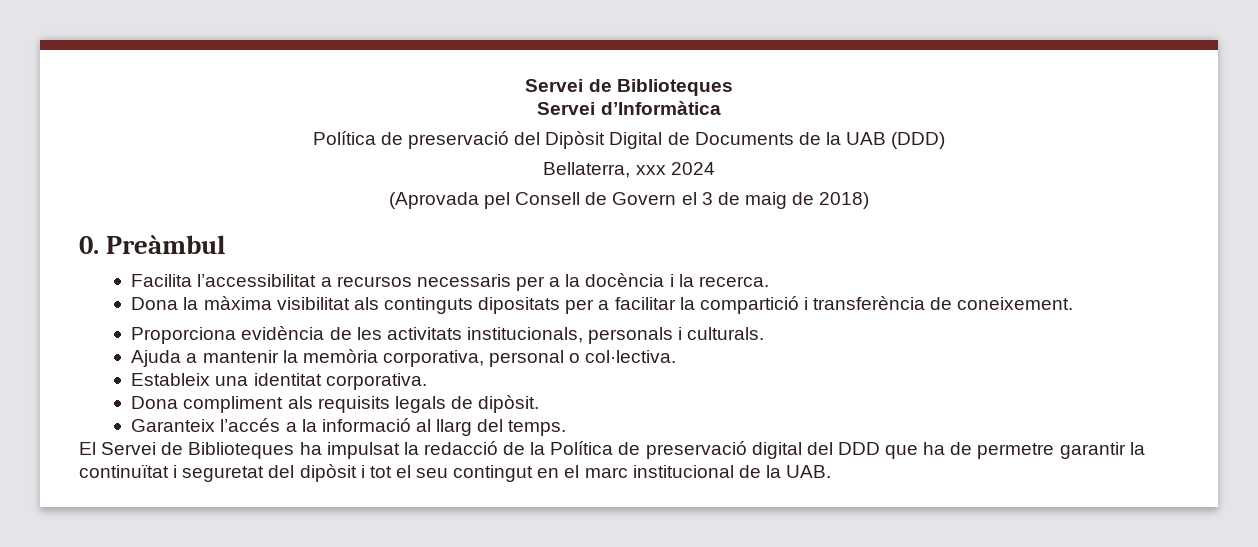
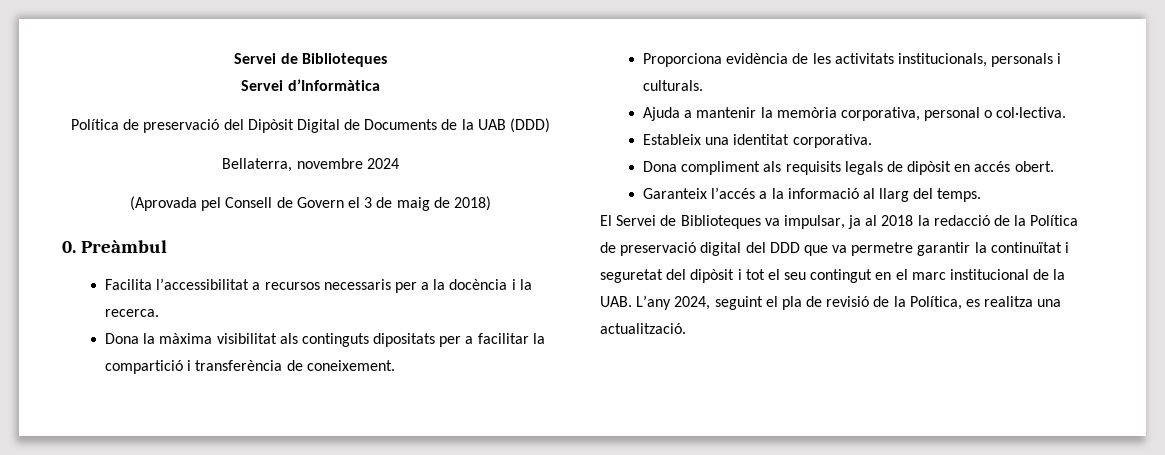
- Bellaterra, xxx 2024
+ Bellaterra, novembre 2024
- Dona compliment als requisits legals de dipòsit.
+ Dona compliment als requisits legals de dipòsit en accés obert.
- El Servei de Biblioteques ha impulsat la redacció de la Política de preservació digital del DDD que ha de permetre garantir la continuïtat i seguretat del dipòsit i tot el seu contingut en el marc institucional de la UAB.
+ El Servei de Biblioteques va impulsar, ja al 2018 la redacció de la Política de preservació digital del DDD que va permetre garantir la continuïtat i seguretat del dipòsit i tot el seu contingut en el marc institucional de la UAB. L’any 2024, seguint el pla de revisió de la Política, es realitza una actualització.

